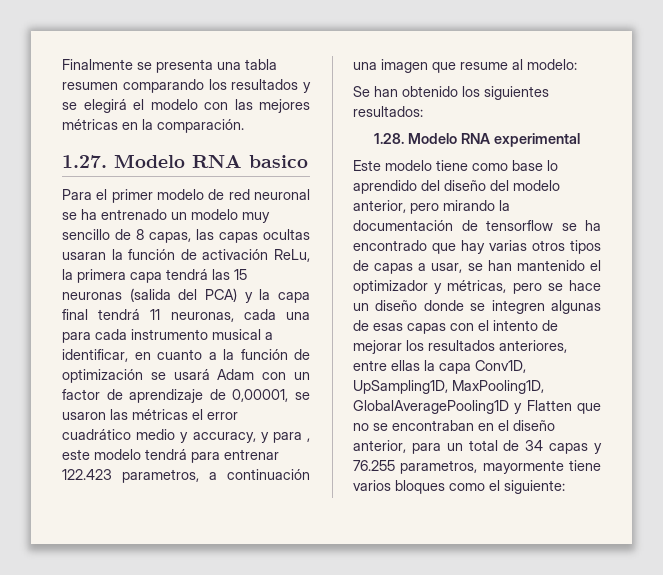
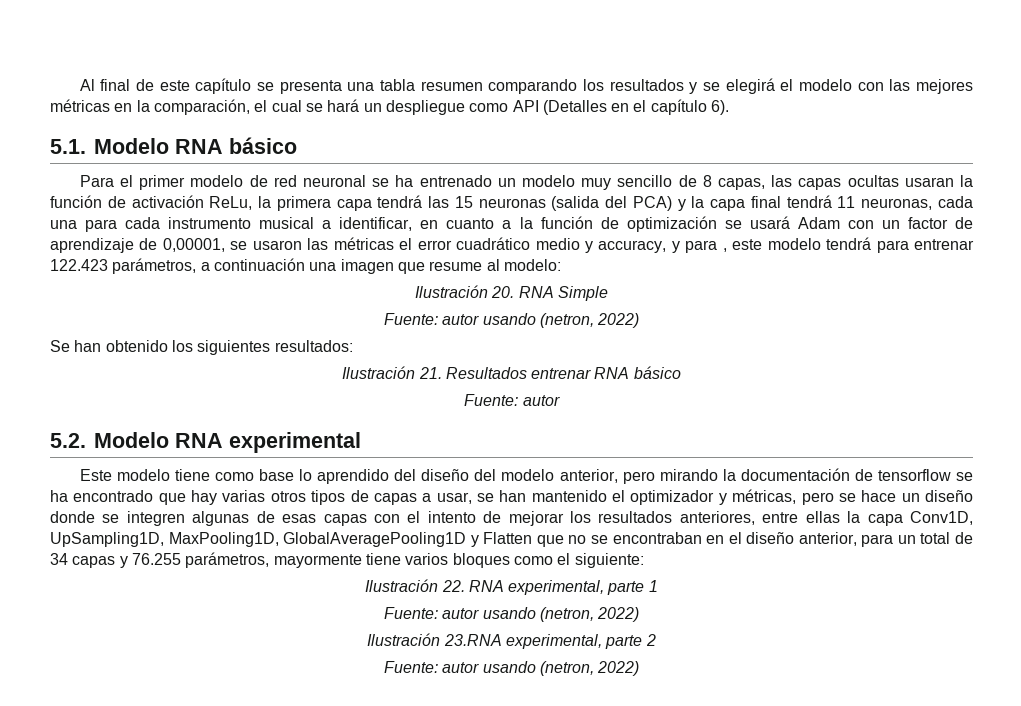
- Finalmente se presenta una tabla resumen comparando los resultados y se elegirá el modelo con las mejores métricas en la comparación.
- 1.27. Modelo RNA basico
+ Al final de este capítulo se presenta una tabla resumen comparando los resultados y se elegirá el modelo con las mejores métricas en la comparación, el cual se hará un despliegue como API (Detalles en el capítulo 6).
+ 5.1. Modelo RNA básico
- Para el primer modelo de red neuronal se ha entrenado un modelo muy sencillo de 8 capas, las capas ocultas usaran la función de activación ReLu, la primera capa tendrá las 15 neuronas (salida del PCA) y la capa final tendrá 11 neuronas, cada una para cada instrumento musical a identificar, en cuanto a la función de optimización se usará Adam con un factor de aprendizaje de 0,00001, se usaron las métricas el error cuadrático medio y accuracy, y para , este modelo tendrá para entrenar 122.423 parametros, a continuación una imagen que resume al modelo:
+ Para el primer modelo de red neuronal se ha entrenado un modelo muy sencillo de 8 capas, las capas ocultas usaran la función de activación ReLu, la primera capa tendrá las 15 neuronas (salida del PCA) y la capa final tendrá 11 neuronas, cada una para cada instrumento musical a identificar, en cuanto a la función de optimización se usará Adam con un factor de aprendizaje de 0,00001, se usaron las métricas el error cuadrático medio y accuracy, y para , este modelo tendrá para entrenar 122.423 parámetros, a continuación una imagen que resume al modelo:
+ Ilustración 20. RNA Simple
+ Fuente: autor usando (netron, 2022)
- 1.28. Modelo RNA experimental
+ Ilustración 21. Resultados entrenar RNA básico
+ Fuente: autor
+ 5.2. Modelo RNA experimental
- Este modelo tiene como base lo aprendido del diseño del modelo anterior, pero mirando la documentación de tensorflow se ha encontrado que hay varias otros tipos de capas a usar, se han mantenido el optimizador y métricas, pero se hace un diseño donde se integren algunas de esas capas con el intento de mejorar los resultados anteriores, entre ellas la capa Conv1D, UpSampling1D, MaxPooling1D, GlobalAveragePooling1D y Flatten que no se encontraban en el diseño anterior, para un total de 34 capas y 76.255 parametros, mayormente tiene varios bloques como el siguiente:
+ Este modelo tiene como base lo aprendido del diseño del modelo anterior, pero mirando la documentación de tensorflow se ha encontrado que hay varias otros tipos de capas a usar, se han mantenido el optimizador y métricas, pero se hace un diseño donde se integren algunas de esas capas con el intento de mejorar los resultados anteriores, entre ellas la capa Conv1D, UpSampling1D, MaxPooling1D, GlobalAveragePooling1D y Flatten que no se encontraban en el diseño anterior, para un total de 34 capas y 76.255 parámetros, mayormente tiene varios bloques como el siguiente:
+ Ilustración 22. RNA experimental, parte 1
+ Fuente: autor usando (netron, 2022)
+ Ilustración 23.RNA experimental, parte 2
+ Fuente: autor usando (netron, 2022)

